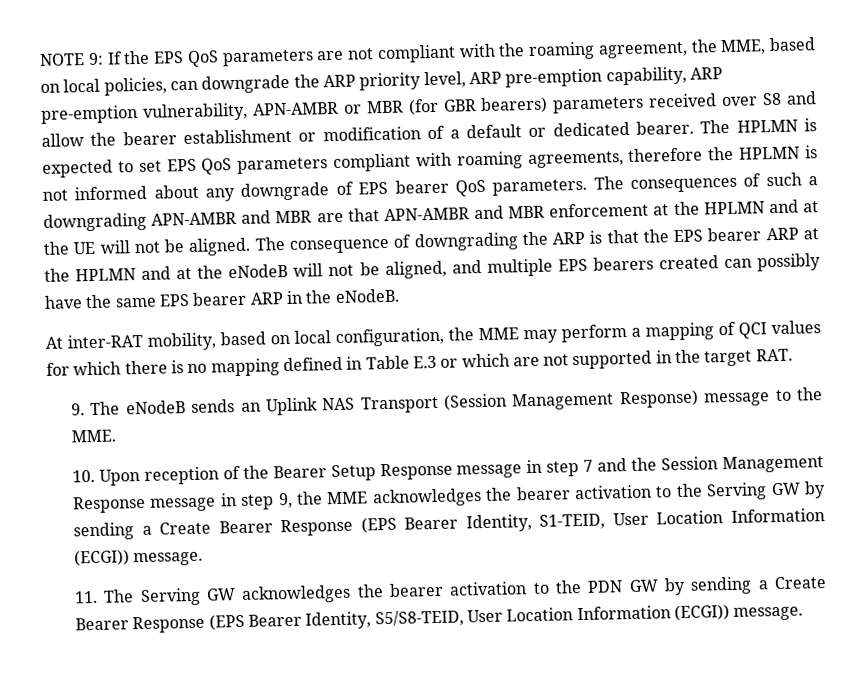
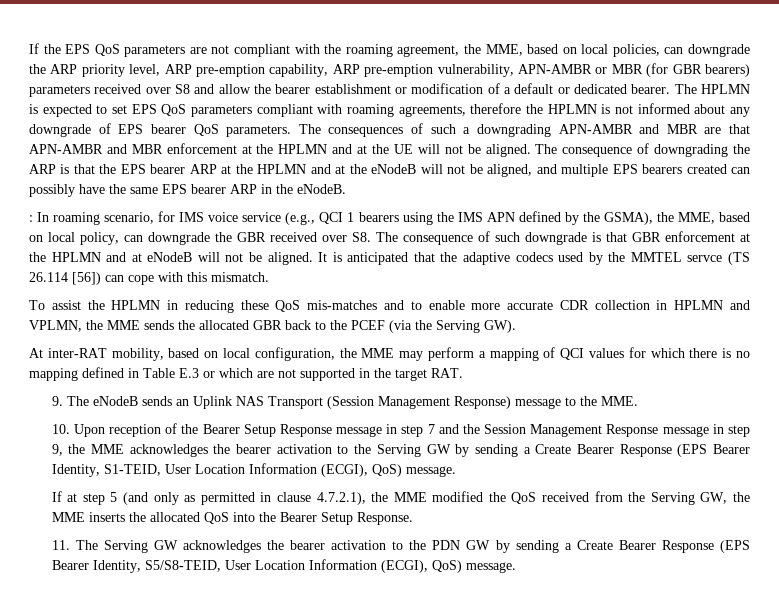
- NOTE 9: If the EPS QoS parameters are not compliant with the roaming agreement, the MME, based on local policies, can downgrade the ARP priority level, ARP pre-emption capability, ARP pre-emption vulnerability, APN-AMBR or MBR (for GBR bearers) parameters received over S8 and allow the bearer establishment or modification of a default or dedicated bearer.
+ If the EPS QoS parameters are not compliant with the roaming agreement, the MME, based on local policies, can downgrade the ARP priority level, ARP pre-emption capability, ARP pre-emption vulnerability, APN-AMBR or MBR (for GBR bearers) parameters received over S8 and allow the bearer establishment or modification of a default or dedicated bearer.
+ : In roaming scenario, for IMS voice service (e.g., QCI 1 bearers using the IMS APN defined by the GSMA), the MME, based on local policy, can downgrade the GBR received over S8. The consequence of such downgrade is that GBR enforcement at the HPLMN and at eNodeB will not be aligned. It is anticipated that the adaptive codecs used by the MMTEL servce (TS 26.114 [56]) can cope with this mismatch.
+ To assist the HPLMN in reducing these QoS mis-matches and to enable more accurate CDR collection in HPLMN and VPLMN, the MME sends the allocated GBR back to the PCEF (via the Serving GW).
- 10. Upon reception of the Bearer Setup Response message in step 7 and the Session Management Response message in step 9, the MME acknowledges the bearer activation to the Serving GW by sending a Create Bearer Response (EPS Bearer Identity, S1-TEID, User Location Information (ECGI)) message.
+ 10. Upon reception of the Bearer Setup Response message in step 7 and the Session Management Response message in step 9, the MME acknowledges the bearer activation to the Serving GW by sending a Create Bearer Response (EPS Bearer Identity, S1-TEID, User Location Information (ECGI), QoS) message.
+ If at step 5 (and only as permitted in clause 4.7.2.1), the MME modified the QoS received from the Serving GW, the MME inserts the allocated QoS into the Bearer Setup Response.
- 11. The Serving GW acknowledges the bearer activation to the PDN GW by sending a Create Bearer Response (EPS Bearer Identity, S5/S8-TEID, User Location Information (ECGI)) message.
+ 11. The Serving GW acknowledges the bearer activation to the PDN GW by sending a Create Bearer Response (EPS Bearer Identity, S5/S8-TEID, User Location Information (ECGI), QoS) message.

